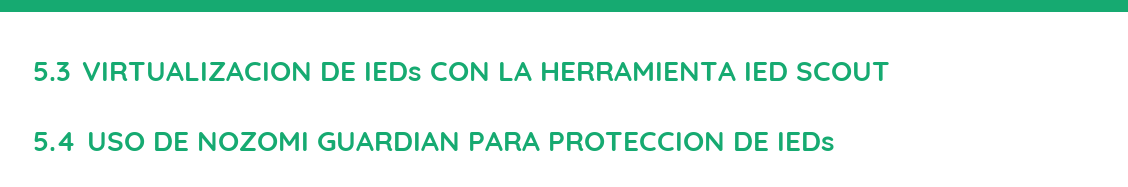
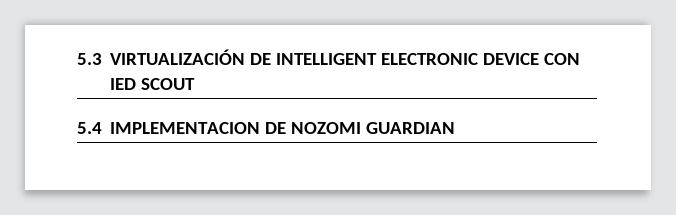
- 5.3 VIRTUALIZACION DE IEDs CON LA HERRAMIENTA IED SCOUT
+ 5.3 VIRTUALIZACIÓN DE INTELLIGENT ELECTRONIC DEVICE CON IED SCOUT
- 5.4 USO DE NOZOMI GUARDIAN PARA PROTECCION DE IEDs
+ 5.4 IMPLEMENTACION DE NOZOMI GUARDIAN

